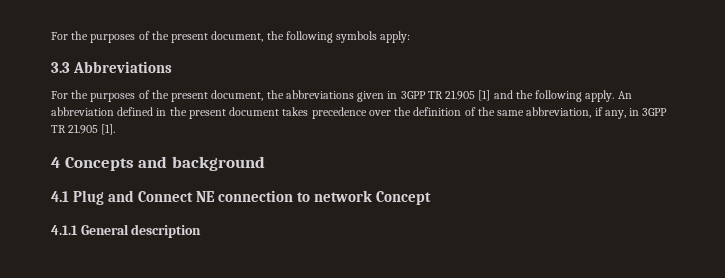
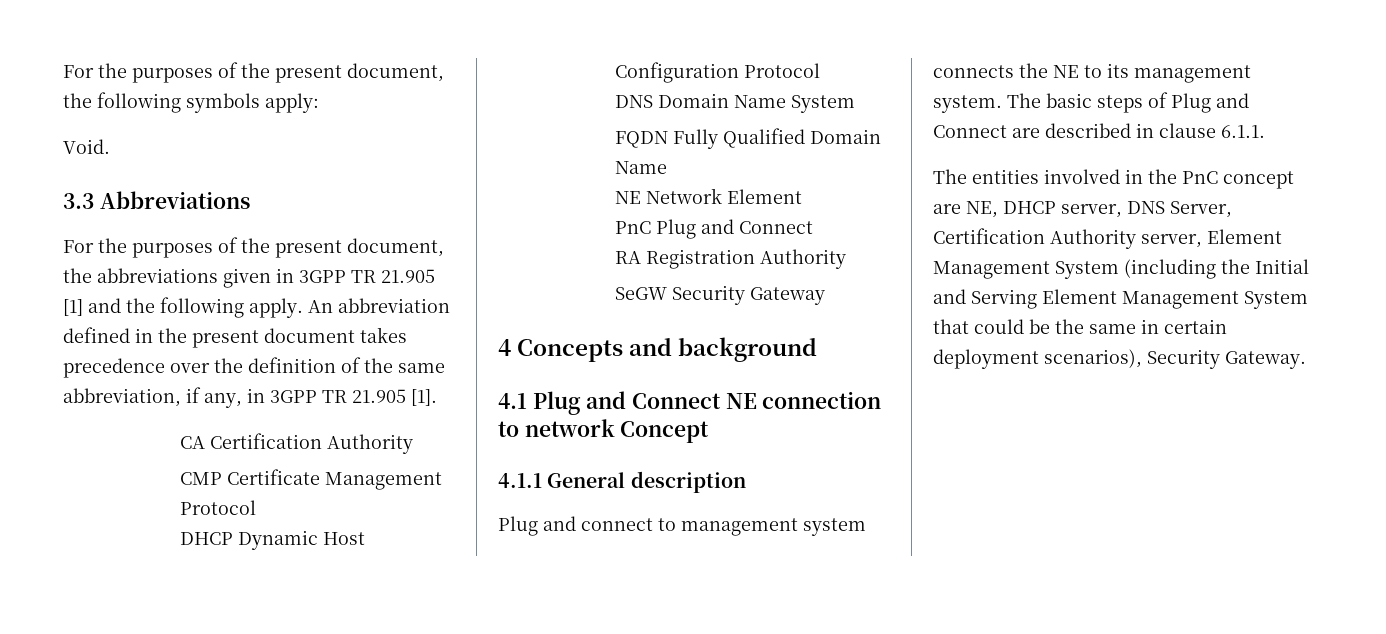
+ Void.
+ CA Certification Authority
+ CMP Certificate Management Protocol
+ DHCP Dynamic Host Configuration Protocol
+ DNS Domain Name System
+ FQDN Fully Qualified Domain Name
+ NE Network Element
+ PnC Plug and Connect
+ RA Registration Authority
+ SeGW Security Gateway
+ Plug and connect to management system connects the NE to its management system. The basic steps of Plug and Connect are described in clause 6.1.1.
+ The entities involved in the PnC concept are NE, DHCP server, DNS Server, Certification Authority server, Element Management System (including the Initial and Serving Element Management System that could be the same in certain deployment scenarios), Security Gateway.

